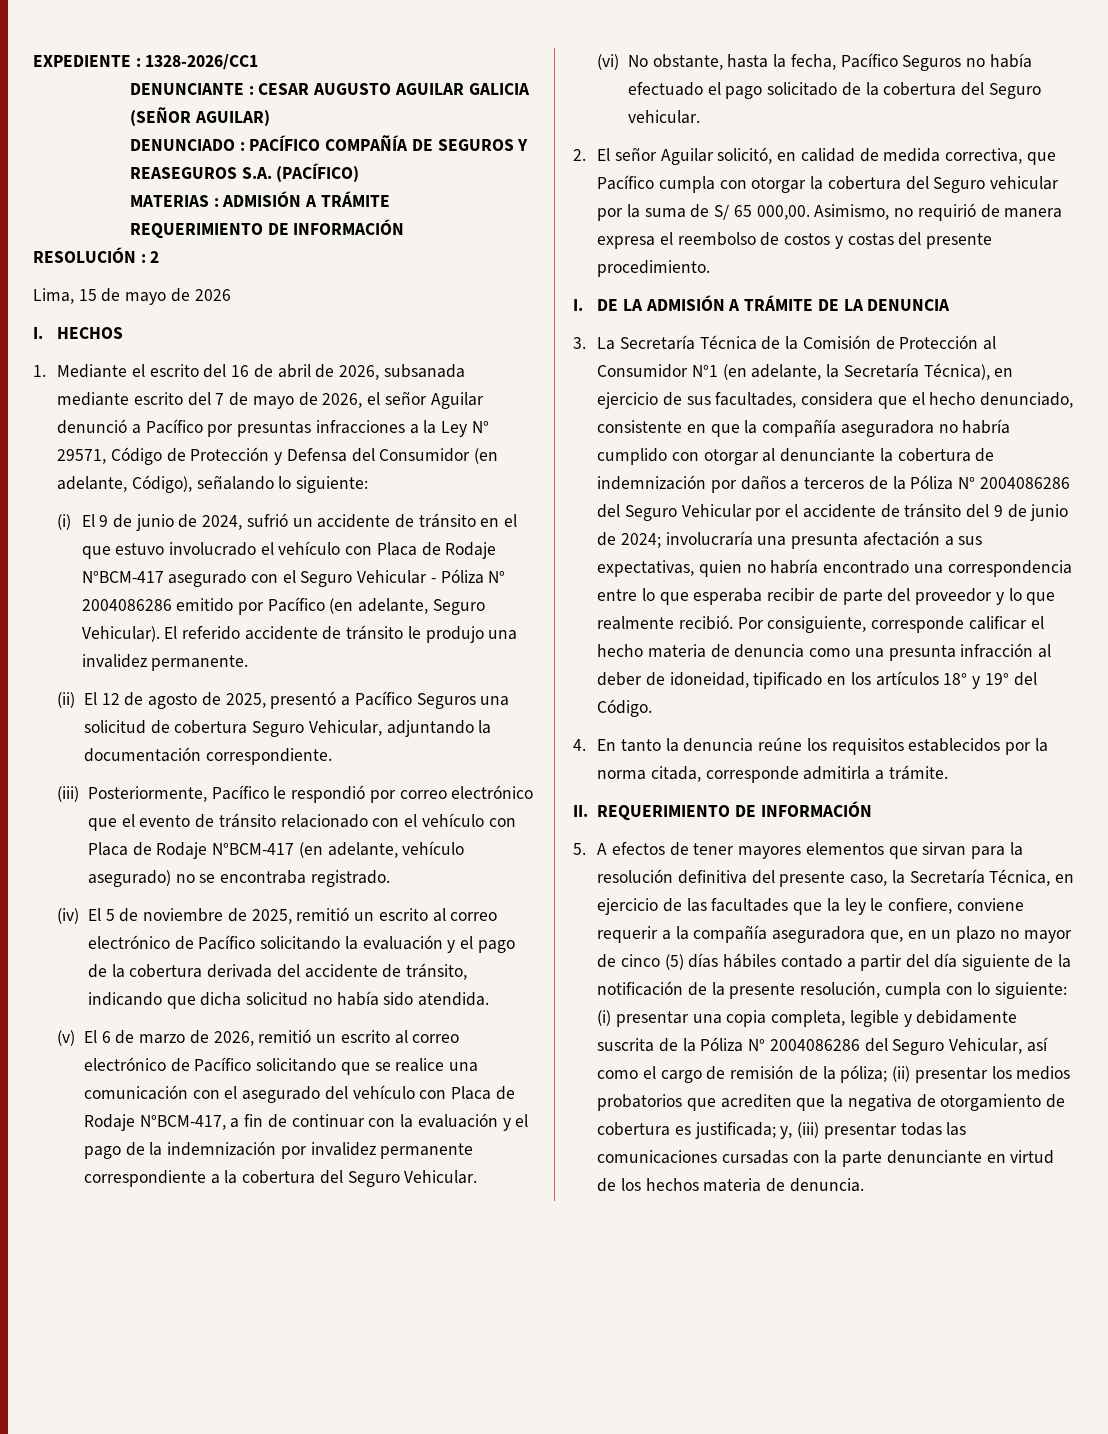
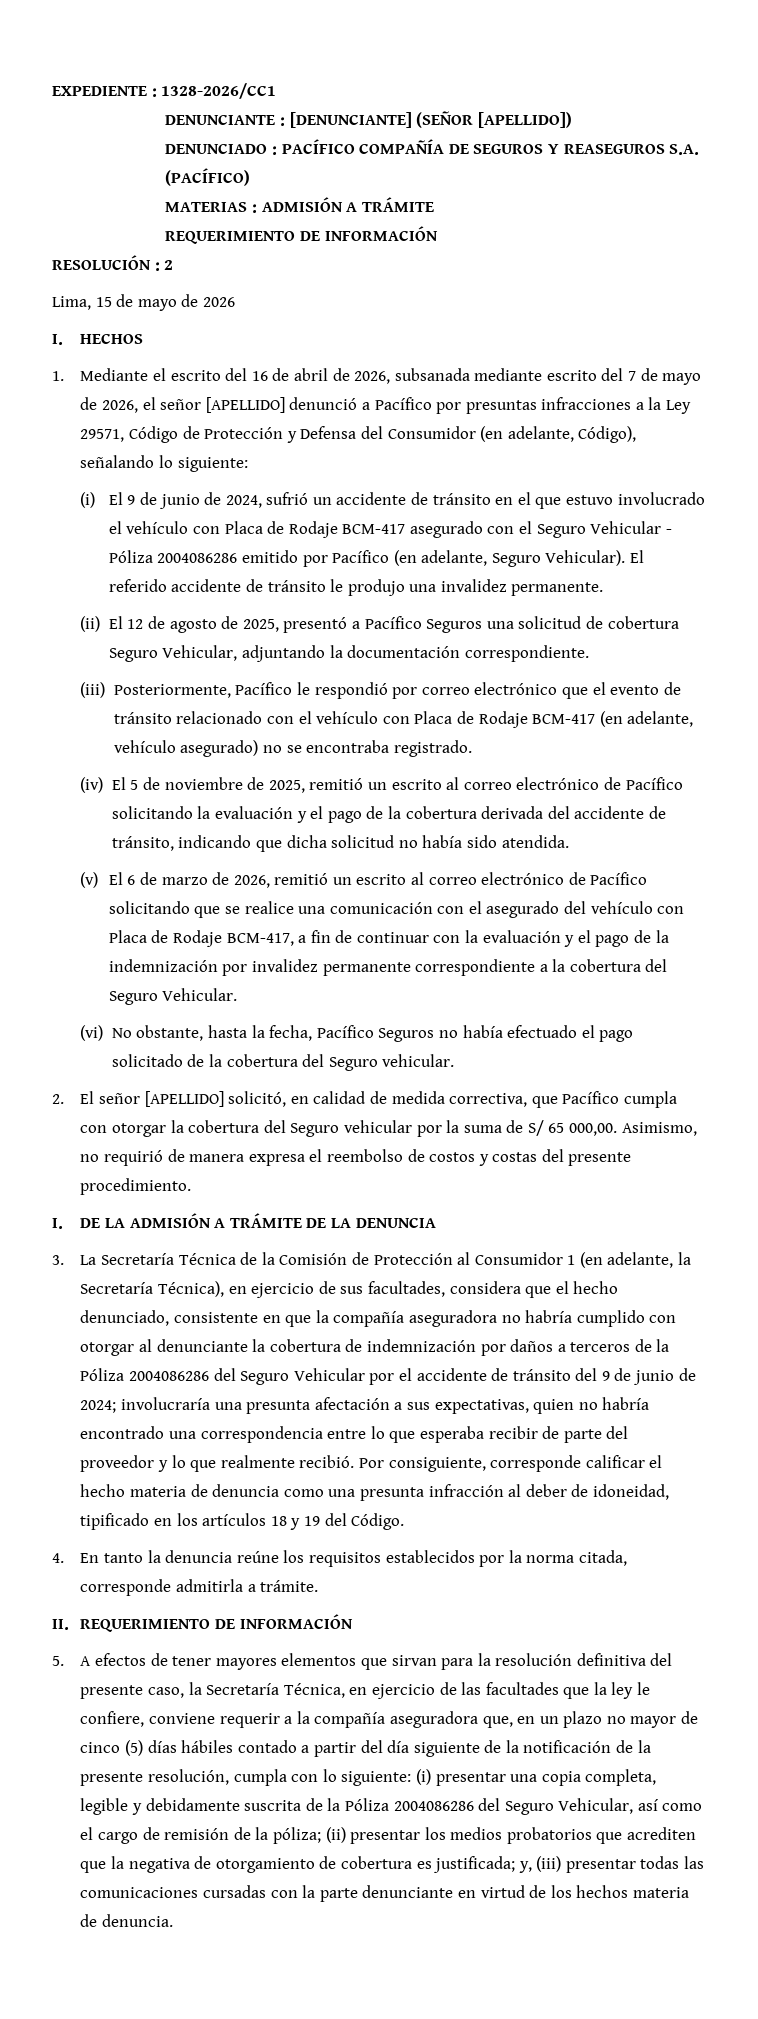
- DENUNCIANTE : CESAR AUGUSTO AGUILAR GALICIA (SEÑOR AGUILAR)
+ DENUNCIANTE : [DENUNCIANTE] (SEÑOR [APELLIDO])
- 1. Mediante el escrito del 16 de abril de 2026, subsanada mediante escrito del 7 de mayo de 2026, el señor Aguilar denunció a Pacífico por presuntas infracciones a la Ley N° 29571, Código de Protección y Defensa del Consumidor (en adelante, Código), señalando lo siguiente:
+ 1. Mediante el escrito del 16 de abril de 2026, subsanada mediante escrito del 7 de mayo de 2026, el señor [APELLIDO] denunció a Pacífico por presuntas infracciones a la Ley 29571, Código de Protección y Defensa del Consumidor (en adelante, Código), señalando lo siguiente:
- (i) El 9 de junio de 2024, sufrió un accidente de tránsito en el que estuvo involucrado el vehículo con Placa de Rodaje N°BCM-417 asegurado con el Seguro Vehicular - Póliza N° 2004086286 emitido por Pacífico (en adelante, Seguro Vehicular).
+ (i) El 9 de junio de 2024, sufrió un accidente de tránsito en el que estuvo involucrado el vehículo con Placa de Rodaje BCM-417 asegurado con el Seguro Vehicular - Póliza 2004086286 emitido por Pacífico (en adelante, Seguro Vehicular).
- (iii) Posteriormente, Pacífico le respondió por correo electrónico que el evento de tránsito relacionado con el vehículo con Placa de Rodaje N°BCM-417 (en adelante, vehículo asegurado) no se encontraba registrado.
+ (iii) Posteriormente, Pacífico le respondió por correo electrónico que el evento de tránsito relacionado con el vehículo con Placa de Rodaje BCM-417 (en adelante, vehículo asegurado) no se encontraba registrado.
- (v) El 6 de marzo de 2026, remitió un escrito al correo electrónico de Pacífico solicitando que se realice una comunicación con el asegurado del vehículo con Placa de Rodaje N°BCM-417, a fin de continuar con la evaluación y el pago de la indemnización por invalidez permanente correspondiente a la cobertura del Seguro Vehicular.
+ (v) El 6 de marzo de 2026, remitió un escrito al correo electrónico de Pacífico solicitando que se realice una comunicación con el asegurado del vehículo con Placa de Rodaje BCM-417, a fin de continuar con la evaluación y el pago de la indemnización por invalidez permanente correspondiente a la cobertura del Seguro Vehicular.
- 2. El señor Aguilar solicitó, en calidad de medida correctiva, que Pacífico cumpla con otorgar la cobertura del Seguro vehicular por la suma de S/ 65 000,00.
+ 2. El señor [APELLIDO] solicitó, en calidad de medida correctiva, que Pacífico cumpla con otorgar la cobertura del Seguro vehicular por la suma de S/ 65 000,00.
- 3. La Secretaría Técnica de la Comisión de Protección al Consumidor N°1 (en adelante, la Secretaría Técnica), en ejercicio de sus facultades, considera que el hecho denunciado, consistente en que la compañía aseguradora no habría cumplido con otorgar al denunciante la cobertura de indemnización por daños a terceros de la Póliza N° 2004086286 del Seguro Vehicular por el accidente de tránsito del 9 de junio de 2024;
+ 3. La Secretaría Técnica de la Comisión de Protección al Consumidor 1 (en adelante, la Secretaría Técnica), en ejercicio de sus facultades, considera que el hecho denunciado, consistente en que la compañía aseguradora no habría cumplido con otorgar al denunciante la cobertura de indemnización por daños a terceros de la Póliza 2004086286 del Seguro Vehicular por el accidente de tránsito del 9 de junio de 2024;
- Por consiguiente, corresponde calificar el hecho materia de denuncia como una presunta infracción al deber de idoneidad, tipificado en los artículos 18° y 19° del Código.
+ Por consiguiente, corresponde calificar el hecho materia de denuncia como una presunta infracción al deber de idoneidad, tipificado en los artículos 18 y 19 del Código.
- (i) presentar una copia completa, legible y debidamente suscrita de la Póliza N° 2004086286 del Seguro Vehicular, así como el cargo de remisión de la póliza;
+ (i) presentar una copia completa, legible y debidamente suscrita de la Póliza 2004086286 del Seguro Vehicular, así como el cargo de remisión de la póliza;

